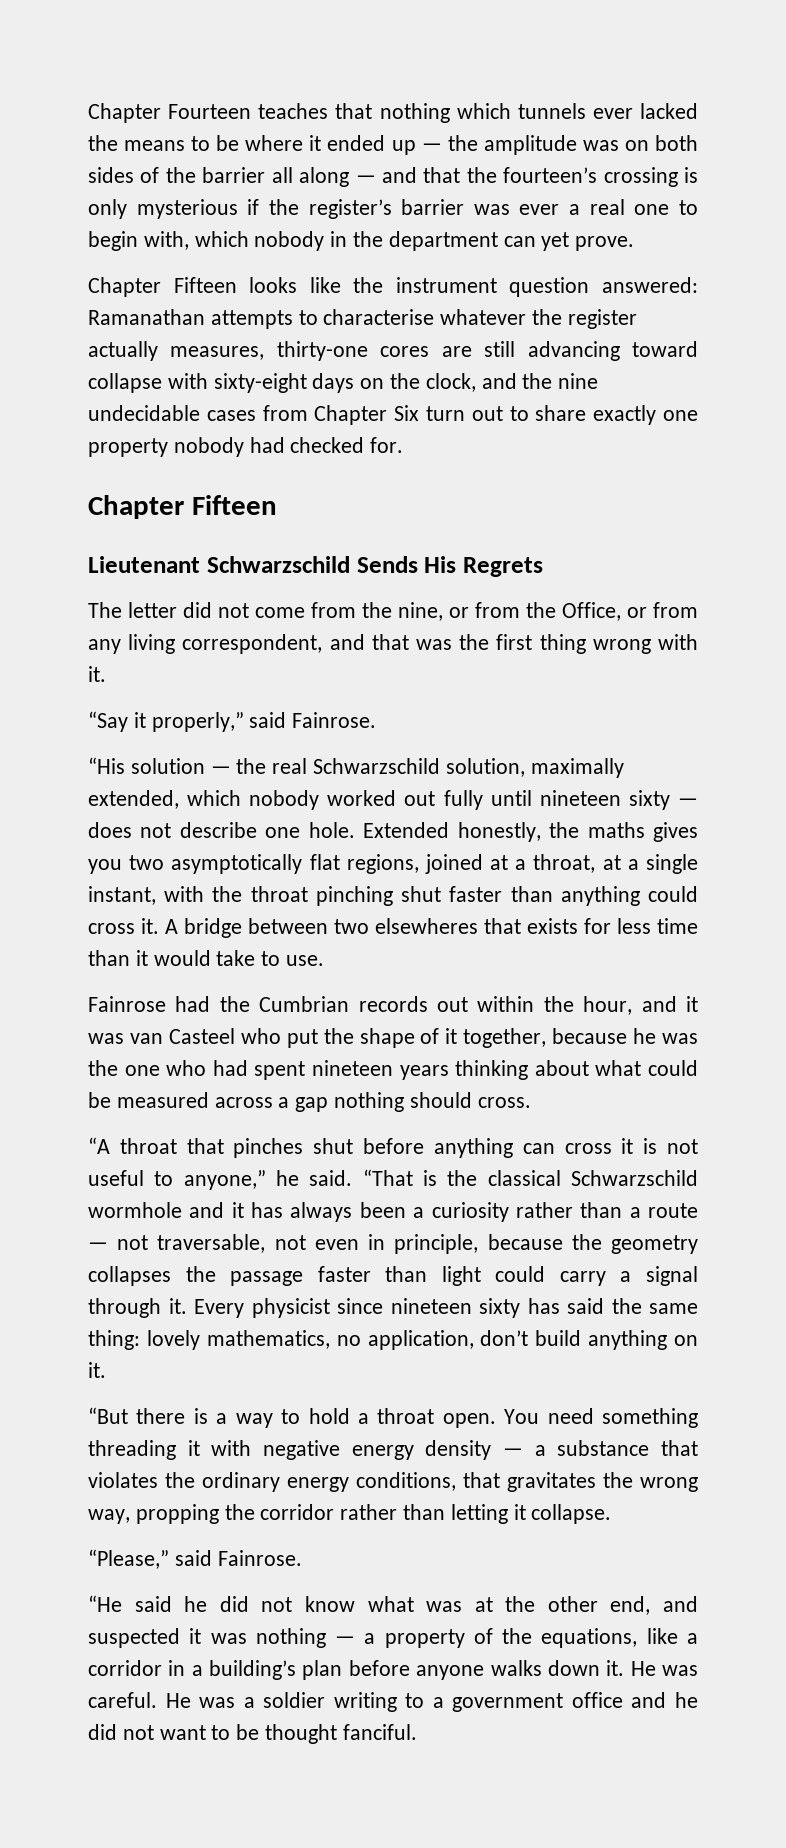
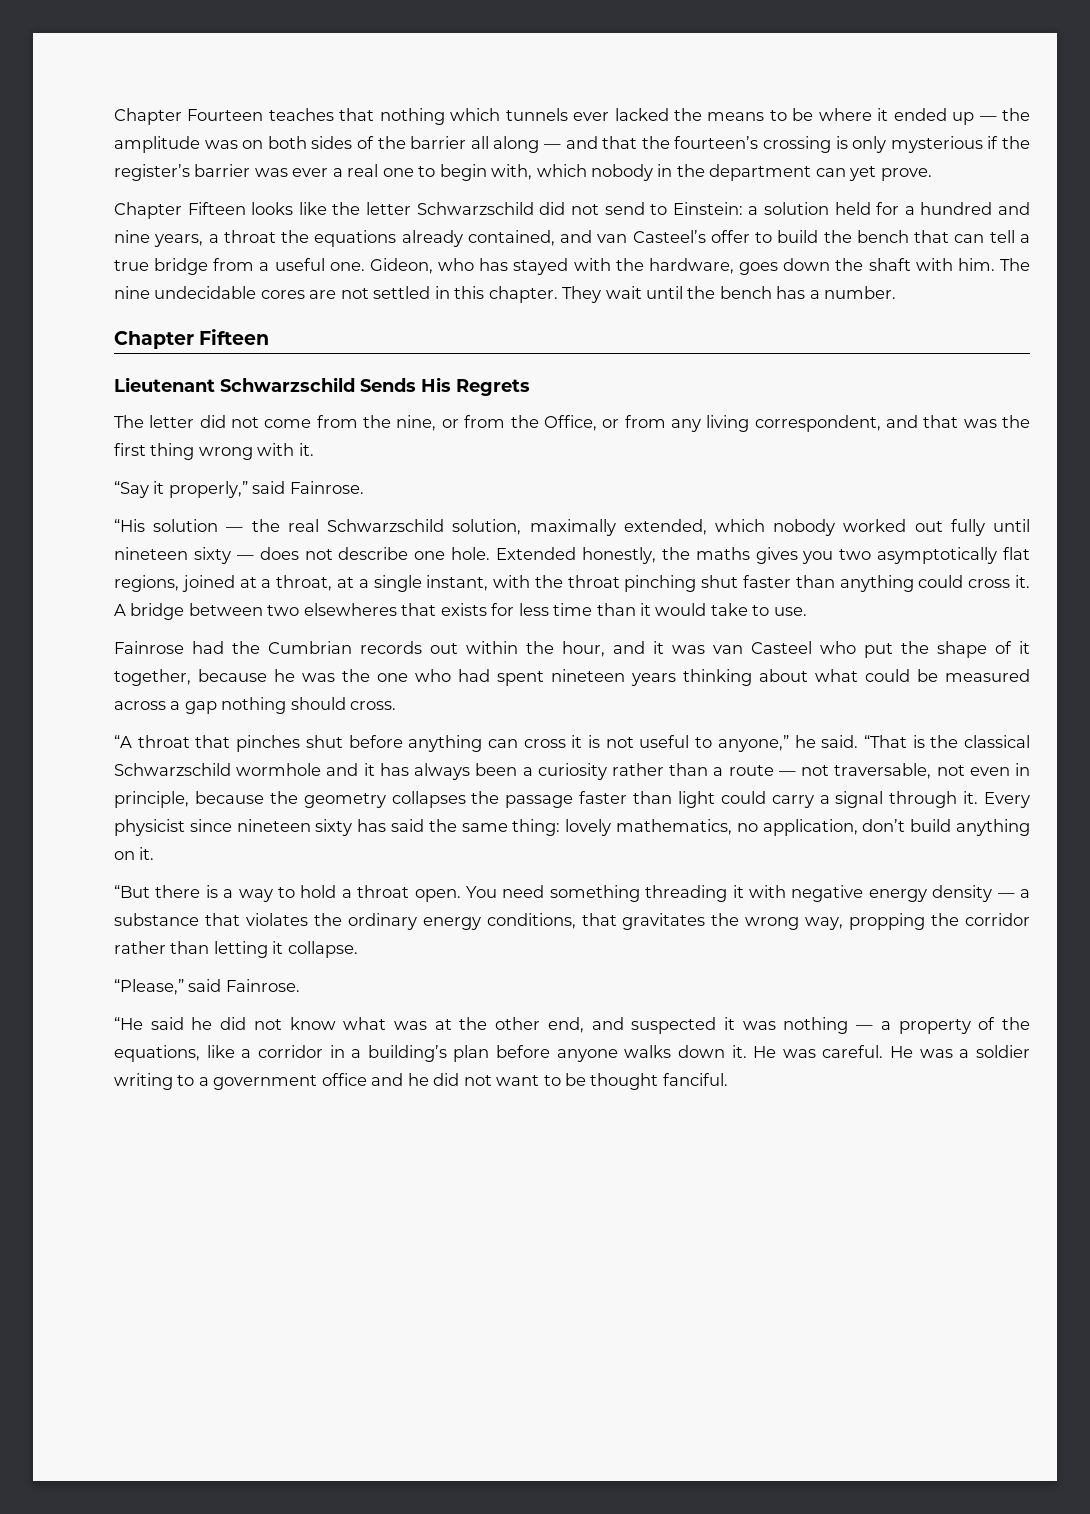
- Chapter Fifteen looks like the instrument question answered: Ramanathan attempts to characterise whatever the register actually measures, thirty-one cores are still advancing toward collapse with sixty-eight days on the clock, and the nine undecidable cases from Chapter Six turn out to share exactly one property nobody had checked for.
+ Chapter Fifteen looks like the letter Schwarzschild did not send to Einstein: a solution held for a hundred and nine years, a throat the equations already contained, and van Casteel’s offer to build the bench that can tell a true bridge from a useful one. Gideon, who has stayed with the hardware, goes down the shaft with him. The nine undecidable cores are not settled in this chapter. They wait until the bench has a number.

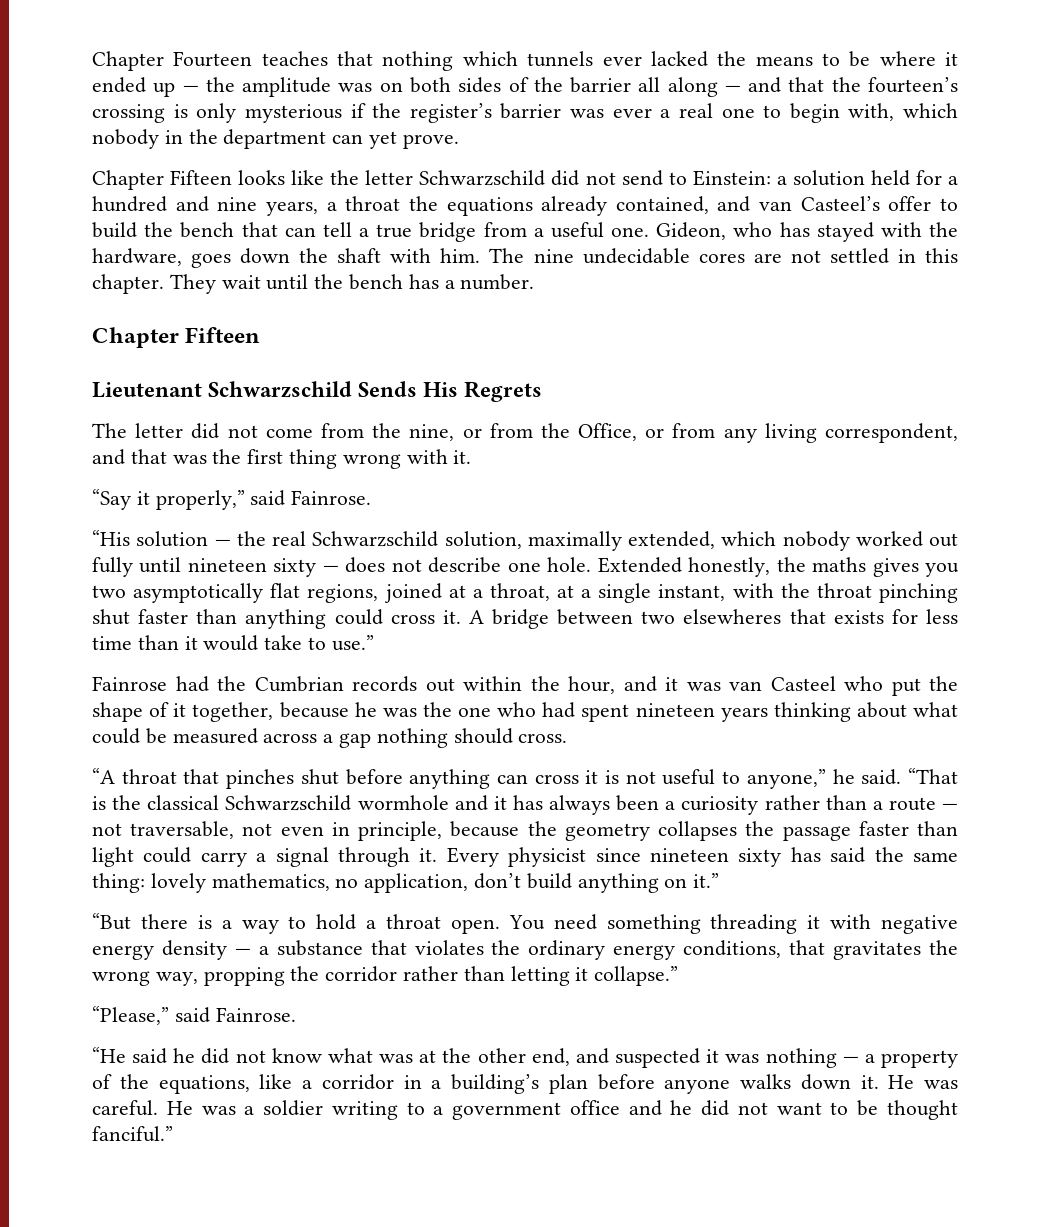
- A bridge between two elsewheres that exists for less time than it would take to use.
+ A bridge between two elsewheres that exists for less time than it would take to use.”
- Every physicist since nineteen sixty has said the same thing: lovely mathematics, no application, don’t build anything on it.
+ Every physicist since nineteen sixty has said the same thing: lovely mathematics, no application, don’t build anything on it.”
- You need something threading it with negative energy density — a substance that violates the ordinary energy conditions, that gravitates the wrong way, propping the corridor rather than letting it collapse.
+ You need something threading it with negative energy density — a substance that violates the ordinary energy conditions, that gravitates the wrong way, propping the corridor rather than letting it collapse.”
- He was a soldier writing to a government office and he did not want to be thought fanciful.
+ He was a soldier writing to a government office and he did not want to be thought fanciful.”

